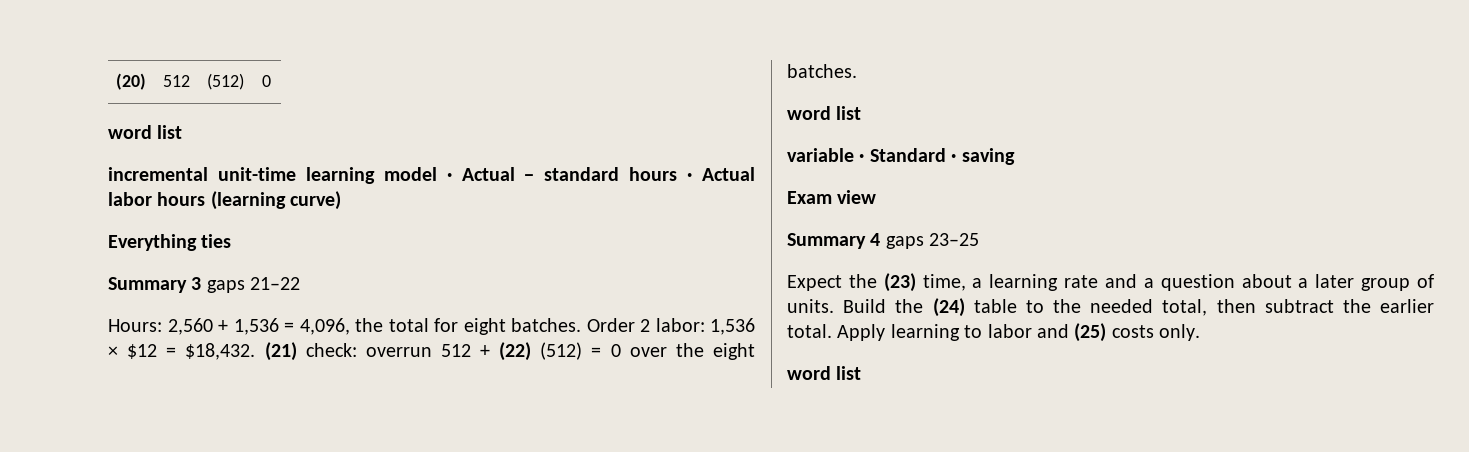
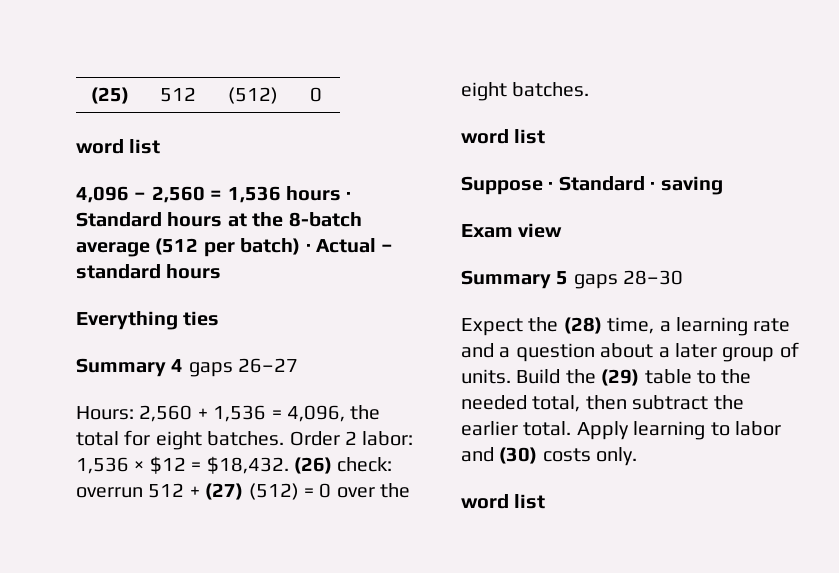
- (20) | 512 | (512) | 0
+ (25) | 512 | (512) | 0
- incremental unit-time learning model · Actual − standard hours · Actual labor hours (learning curve)
+ 4,096 − 2,560 = 1,536 hours · Standard hours at the 8-batch average (512 per batch) · Actual − standard hours
- Summary 3 gaps 21–22
+ Summary 4 gaps 26–27
- (21) check: overrun 512 + (22) (512) = 0 over the eight batches.
+ (26) check: overrun 512 + (27) (512) = 0 over the eight batches.
- variable · Standard · saving
+ Suppose · Standard · saving
- Summary 4 gaps 23–25
+ Summary 5 gaps 28–30
- Expect the (23) time, a learning rate and a question about a later group of units.
+ Expect the (28) time, a learning rate and a question about a later group of units.
- Build the (24) table to the needed total, then subtract the earlier total.
+ Build the (29) table to the needed total, then subtract the earlier total.
- Apply learning to labor and (25) costs only.
+ Apply learning to labor and (30) costs only.

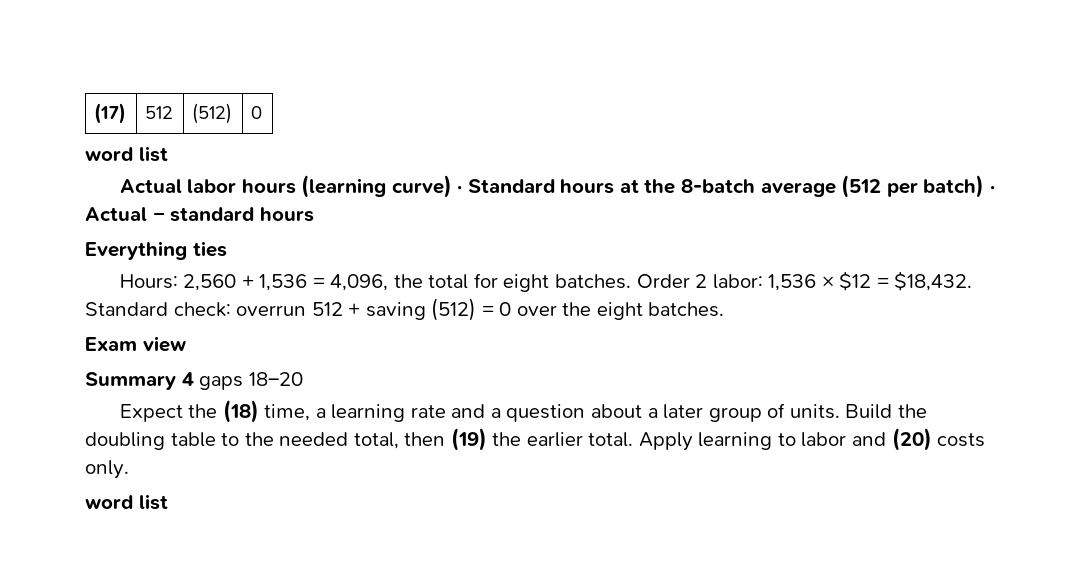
- (25) | 512 | (512) | 0
+ (17) | 512 | (512) | 0
- 4,096 − 2,560 = 1,536 hours · Standard hours at the 8-batch average (512 per batch) · Actual − standard hours
+ Actual labor hours (learning curve) · Standard hours at the 8-batch average (512 per batch) · Actual − standard hours
- Summary 4 gaps 26–27
- (26) check: overrun 512 + (27) (512) = 0 over the eight batches.
- word list
- Suppose · Standard · saving
+ Standard check: overrun 512 + saving (512) = 0 over the eight batches.
- Summary 5 gaps 28–30
+ Summary 4 gaps 18–20
- Expect the (28) time, a learning rate and a question about a later group of units.
+ Expect the (18) time, a learning rate and a question about a later group of units.
- Build the (29) table to the needed total, then subtract the earlier total.
+ Build the doubling table to the needed total, then (19) the earlier total.
- Apply learning to labor and (30) costs only.
+ Apply learning to labor and (20) costs only.

